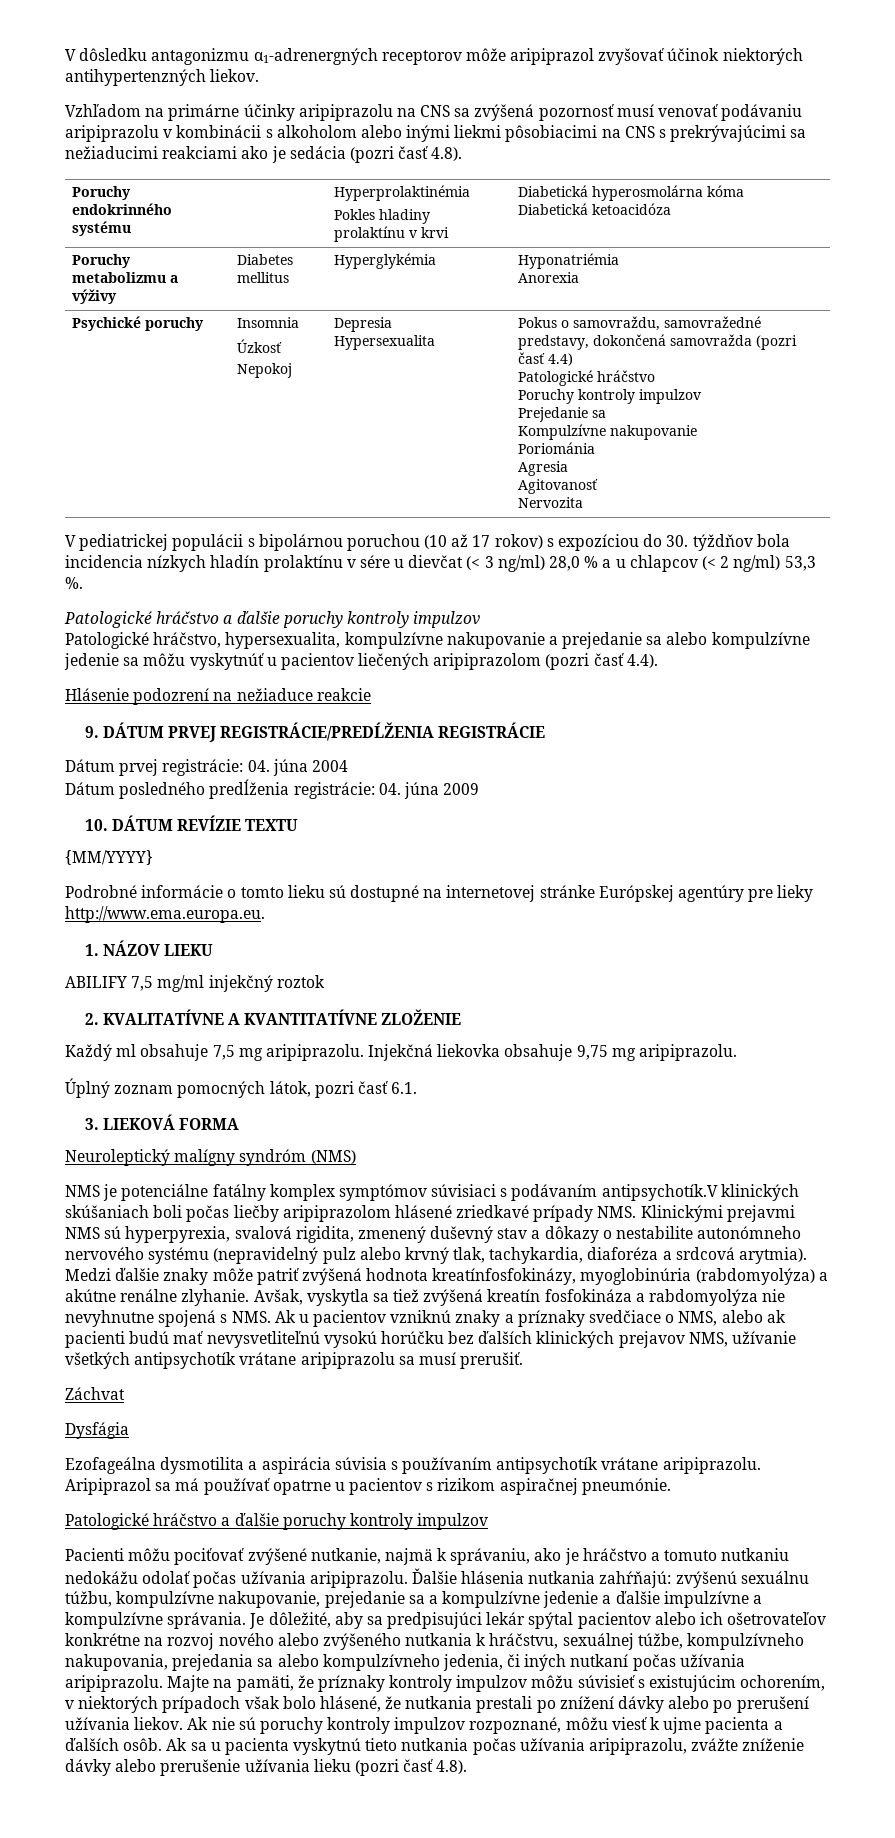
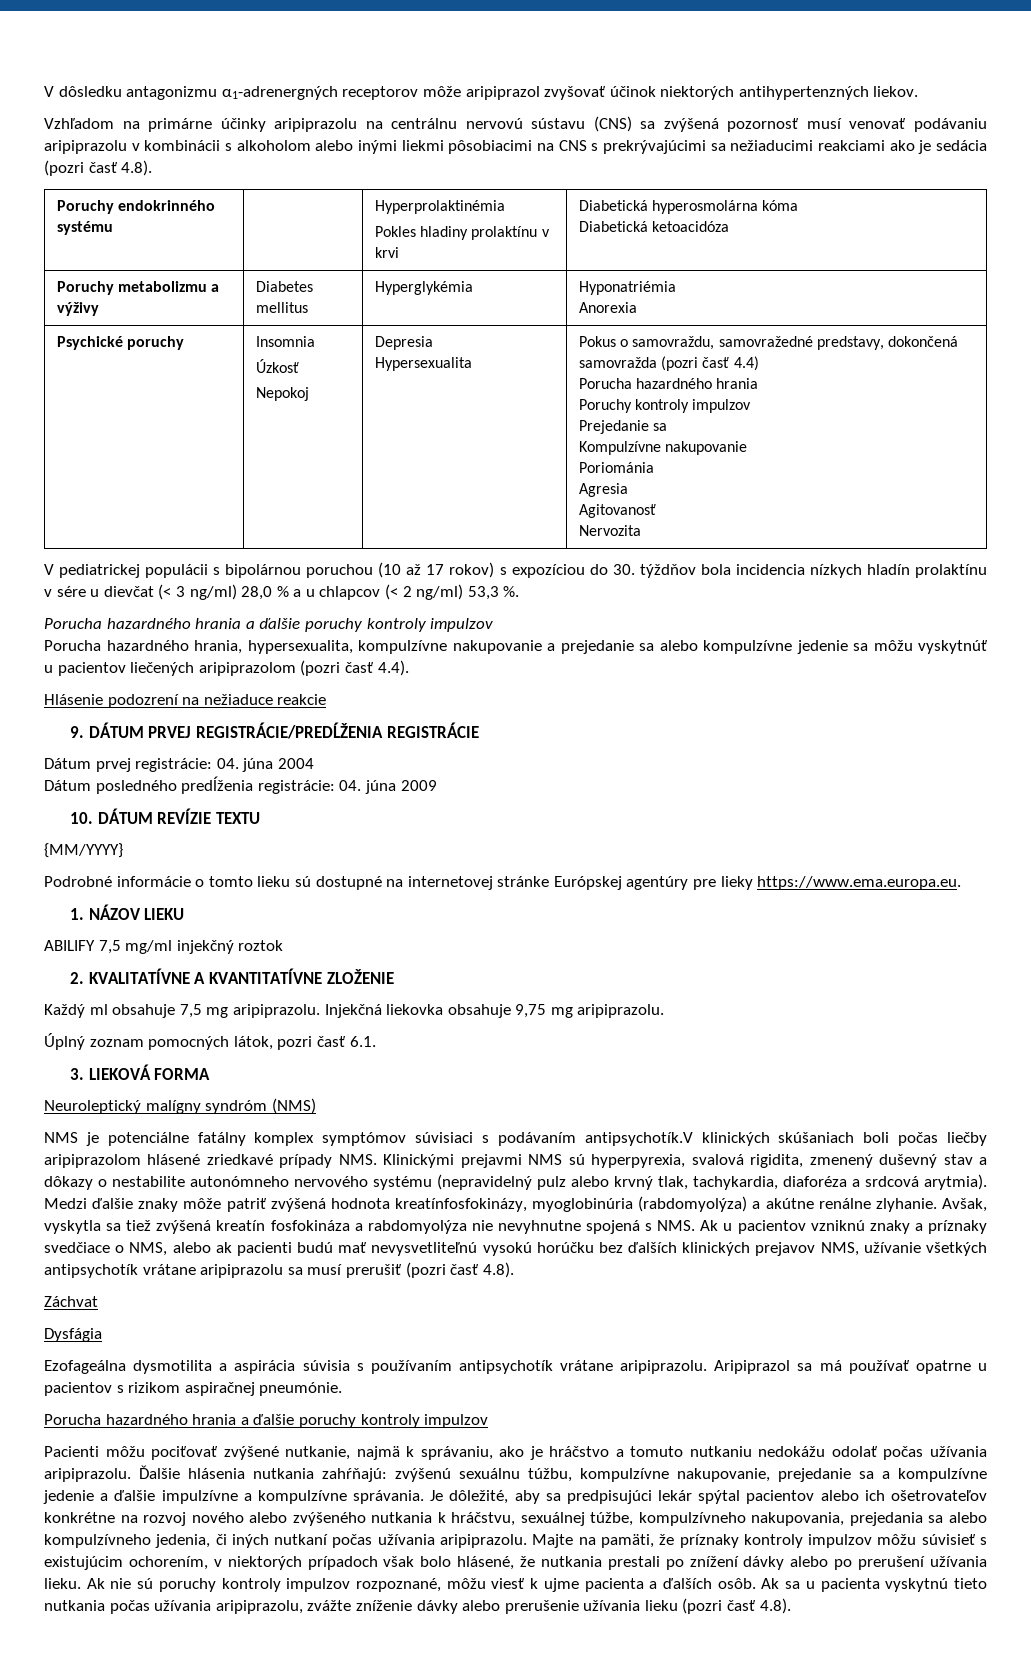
- Vzhľadom na primárne účinky aripiprazolu na CNS sa zvýšená pozornosť musí venovať podávaniu aripiprazolu v kombinácii s alkoholom alebo inými liekmi pôsobiacimi na CNS s prekrývajúcimi sa nežiaducimi reakciami ako je sedácia (pozri časť 4.8).
+ Vzhľadom na primárne účinky aripiprazolu na centrálnu nervovú sústavu (CNS) sa zvýšená pozornosť musí venovať podávaniu aripiprazolu v kombinácii s alkoholom alebo inými liekmi pôsobiacimi na CNS s prekrývajúcimi sa nežiaducimi reakciami ako je sedácia (pozri časť 4.8).
  Psychické poruchy | Insomnia
  Úzkosť
  Nepokoj | Depresia
  Hypersexualita | Pokus o samovraždu, samovražedné predstavy, dokončená samovražda (pozri časť 4.4)
- Patologické hráčstvo
+ Porucha hazardného hrania
  V pediatrickej populácii s bipolárnou poruchou (10 až 17 rokov) s expozíciou do 30. týždňov bola incidencia nízkych hladín prolaktínu v sére u dievčat (< 3 ng/ml) 28,0 % a u chlapcov (< 2 ng/ml) 53,3 %.
- Patologické hráčstvo a ďalšie poruchy kontroly impulzov
- Patologické hráčstvo, hypersexualita, kompulzívne nakupovanie a prejedanie sa alebo kompulzívne jedenie sa môžu vyskytnúť u pacientov liečených aripiprazolom (pozri časť 4.4).
+ Porucha hazardného hrania a ďalšie poruchy kontroly impulzov
+ Porucha hazardného hrania, hypersexualita, kompulzívne nakupovanie a prejedanie sa alebo kompulzívne jedenie sa môžu vyskytnúť u pacientov liečených aripiprazolom (pozri časť 4.4).
- Podrobné informácie o tomto lieku sú dostupné na internetovej stránke Európskej agentúry pre lieky http://www.ema.europa.eu.
+ Podrobné informácie o tomto lieku sú dostupné na internetovej stránke Európskej agentúry pre lieky https://www.ema.europa.eu.
- Avšak, vyskytla sa tiež zvýšená kreatín fosfokináza a rabdomyolýza nie nevyhnutne spojená s NMS. Ak u pacientov vzniknú znaky a príznaky svedčiace o NMS, alebo ak pacienti budú mať nevysvetliteľnú vysokú horúčku bez ďalších klinických prejavov NMS, užívanie všetkých antipsychotík vrátane aripiprazolu sa musí prerušiť.
+ Avšak, vyskytla sa tiež zvýšená kreatín fosfokináza a rabdomyolýza nie nevyhnutne spojená s NMS. Ak u pacientov vzniknú znaky a príznaky svedčiace o NMS, alebo ak pacienti budú mať nevysvetliteľnú vysokú horúčku bez ďalších klinických prejavov NMS, užívanie všetkých antipsychotík vrátane aripiprazolu sa musí prerušiť (pozri časť 4.8).
  Aripiprazol sa má používať opatrne u pacientov s rizikom aspiračnej pneumónie.
- Patologické hráčstvo a ďalšie poruchy kontroly impulzov
+ Porucha hazardného hrania a ďalšie poruchy kontroly impulzov
- Majte na pamäti, že príznaky kontroly impulzov môžu súvisieť s existujúcim ochorením, v niektorých prípadoch však bolo hlásené, že nutkania prestali po znížení dávky alebo po prerušení užívania liekov.
+ Majte na pamäti, že príznaky kontroly impulzov môžu súvisieť s existujúcim ochorením, v niektorých prípadoch však bolo hlásené, že nutkania prestali po znížení dávky alebo po prerušení užívania lieku.

